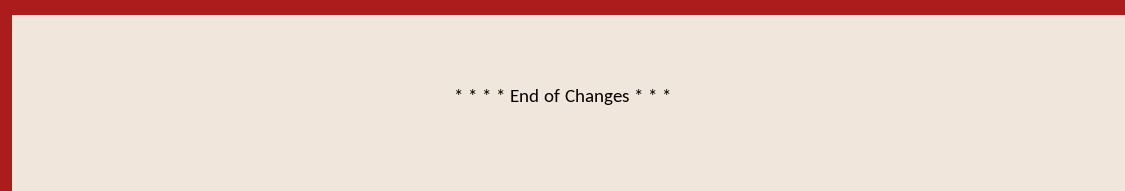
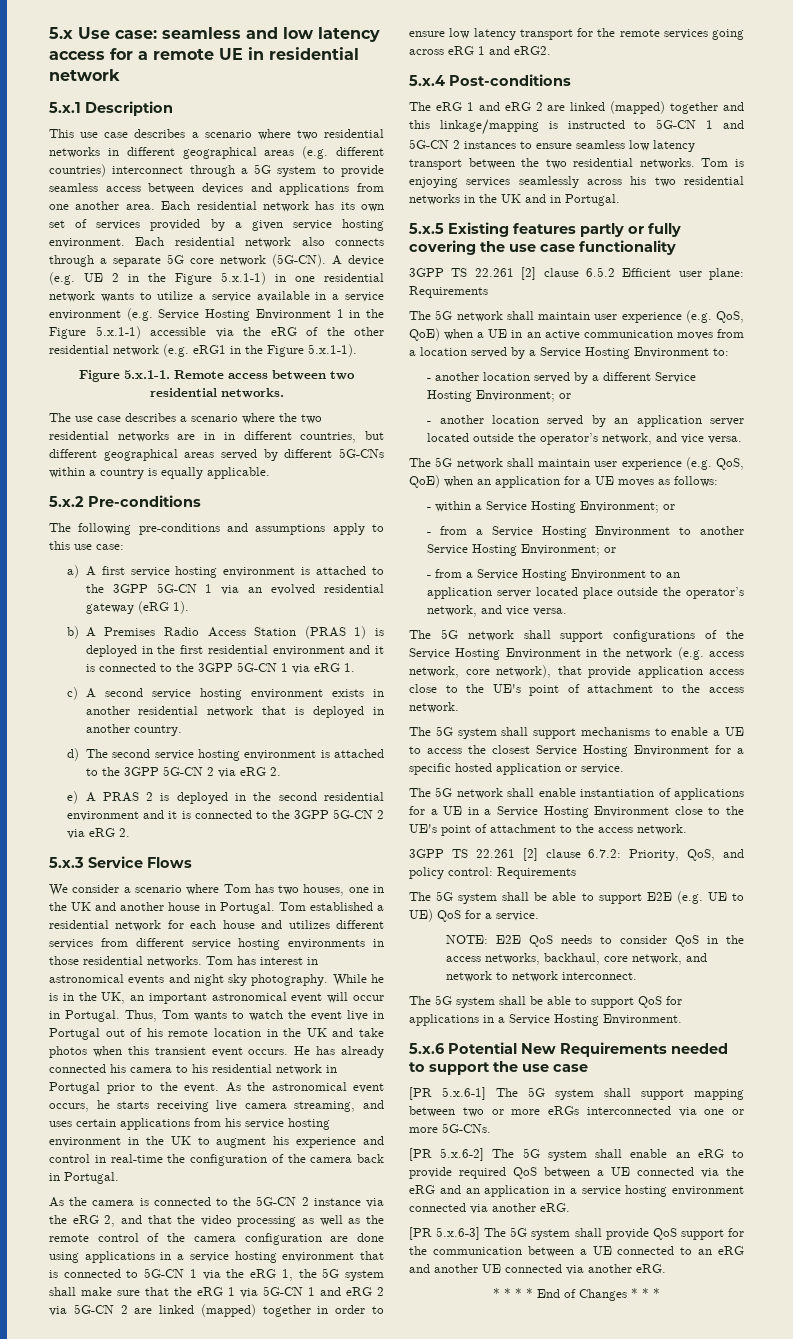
+ 5.x Use case: seamless and low latency access for a remote UE in residential network
+ 5.x.1 Description
+ This use case describes a scenario where two residential networks in different geographical areas (e.g. different countries) interconnect through a 5G system to provide seamless access between devices and applications from one another area. Each residential network has its own set of services provided by a given service hosting environment. Each residential network also connects through a separate 5G core network (5G-CN). A device (e.g. UE 2 in the Figure 5.x.1-1) in one residential network wants to utilize a service available in a service environment (e.g. Service Hosting Environment 1 in the Figure 5.x.1-1) accessible via the eRG of the other residential network (e.g. eRG1 in the Figure 5.x.1-1).
+ Figure 5.x.1-1. Remote access between two residential networks.
+ The use case describes a scenario where the two residential networks are in in different countries, but different geographical areas served by different 5G-CNs within a country is equally applicable.
+ 5.x.2 Pre-conditions
+ The following pre-conditions and assumptions apply to this use case:
+ a) A first service hosting environment is attached to the 3GPP 5G-CN 1 via an evolved residential gateway (eRG 1).
+ b) A Premises Radio Access Station (PRAS 1) is deployed in the first residential environment and it is connected to the 3GPP 5G-CN 1 via eRG 1.
+ c) A second service hosting environment exists in another residential network that is deployed in another country.
+ d) The second service hosting environment is attached to the 3GPP 5G-CN 2 via eRG 2.
+ e) A PRAS 2 is deployed in the second residential environment and it is connected to the 3GPP 5G-CN 2 via eRG 2.
+ 5.x.3 Service Flows
+ We consider a scenario where Tom has two houses, one in the UK and another house in Portugal. Tom established a residential network for each house and utilizes different services from different service hosting environments in those residential networks. Tom has interest in astronomical events and night sky photography. While he is in the UK, an important astronomical event will occur in Portugal. Thus, Tom wants to watch the event live in Portugal out of his remote location in the UK and take photos when this transient event occurs. He has already connected his camera to his residential network in Portugal prior to the event. As the astronomical event occurs, he starts receiving live camera streaming, and uses certain applications from his service hosting environment in the UK to augment his experience and control in real-time the configuration of the camera back in Portugal.
+ As the camera is connected to the 5G-CN 2 instance via the eRG 2, and that the video processing as well as the remote control of the camera configuration are done using applications in a service hosting environment that is connected to 5G-CN 1 via the eRG 1, the 5G system shall make sure that the eRG 1 via 5G-CN 1 and eRG 2 via 5G-CN 2 are linked (mapped) together in order to ensure low latency transport for the remote services going across eRG 1 and eRG2.
+ 5.x.4 Post-conditions
+ The eRG 1 and eRG 2 are linked (mapped) together and this linkage/mapping is instructed to 5G-CN 1 and 5G-CN 2 instances to ensure seamless low latency transport between the two residential networks. Tom is enjoying services seamlessly across his two residential networks in the UK and in Portugal.
+ 5.x.5 Existing features partly or fully covering the use case functionality
+ 3GPP TS 22.261 [2] clause 6.5.2 Efficient user plane: Requirements
+ The 5G network shall maintain user experience (e.g. QoS, QoE) when a UE in an active communication moves from a location served by a Service Hosting Environment to:
+ - another location served by a different Service Hosting Environment; or
+ - another location served by an application server located outside the operator’s network, and vice versa.
+ The 5G network shall maintain user experience (e.g. QoS, QoE) when an application for a UE moves as follows:
+ - within a Service Hosting Environment; or
+ - from a Service Hosting Environment to another Service Hosting Environment; or
+ - from a Service Hosting Environment to an application server located place outside the operator’s network, and vice versa.
+ The 5G network shall support configurations of the Service Hosting Environment in the network (e.g. access network, core network), that provide application access close to the UE's point of attachment to the access network.
+ The 5G system shall support mechanisms to enable a UE to access the closest Service Hosting Environment for a specific hosted application or service.
+ The 5G network shall enable instantiation of applications for a UE in a Service Hosting Environment close to the UE's point of attachment to the access network.
+ 3GPP TS 22.261 [2] clause 6.7.2: Priority, QoS, and policy control: Requirements
+ The 5G system shall be able to support E2E (e.g. UE to UE) QoS for a service.
+ NOTE: E2E QoS needs to consider QoS in the access networks, backhaul, core network, and network to network interconnect.
+ The 5G system shall be able to support QoS for applications in a Service Hosting Environment.
+ 5.x.6 Potential New Requirements needed to support the use case
+ [PR 5.x.6-1] The 5G system shall support mapping between two or more eRGs interconnected via one or more 5G-CNs.
+ [PR 5.x.6-2] The 5G system shall enable an eRG to provide required QoS between a UE connected via the eRG and an application in a service hosting environment connected via another eRG.
+ [PR 5.x.6-3] The 5G system shall provide QoS support for the communication between a UE connected to an eRG and another UE connected via another eRG.

